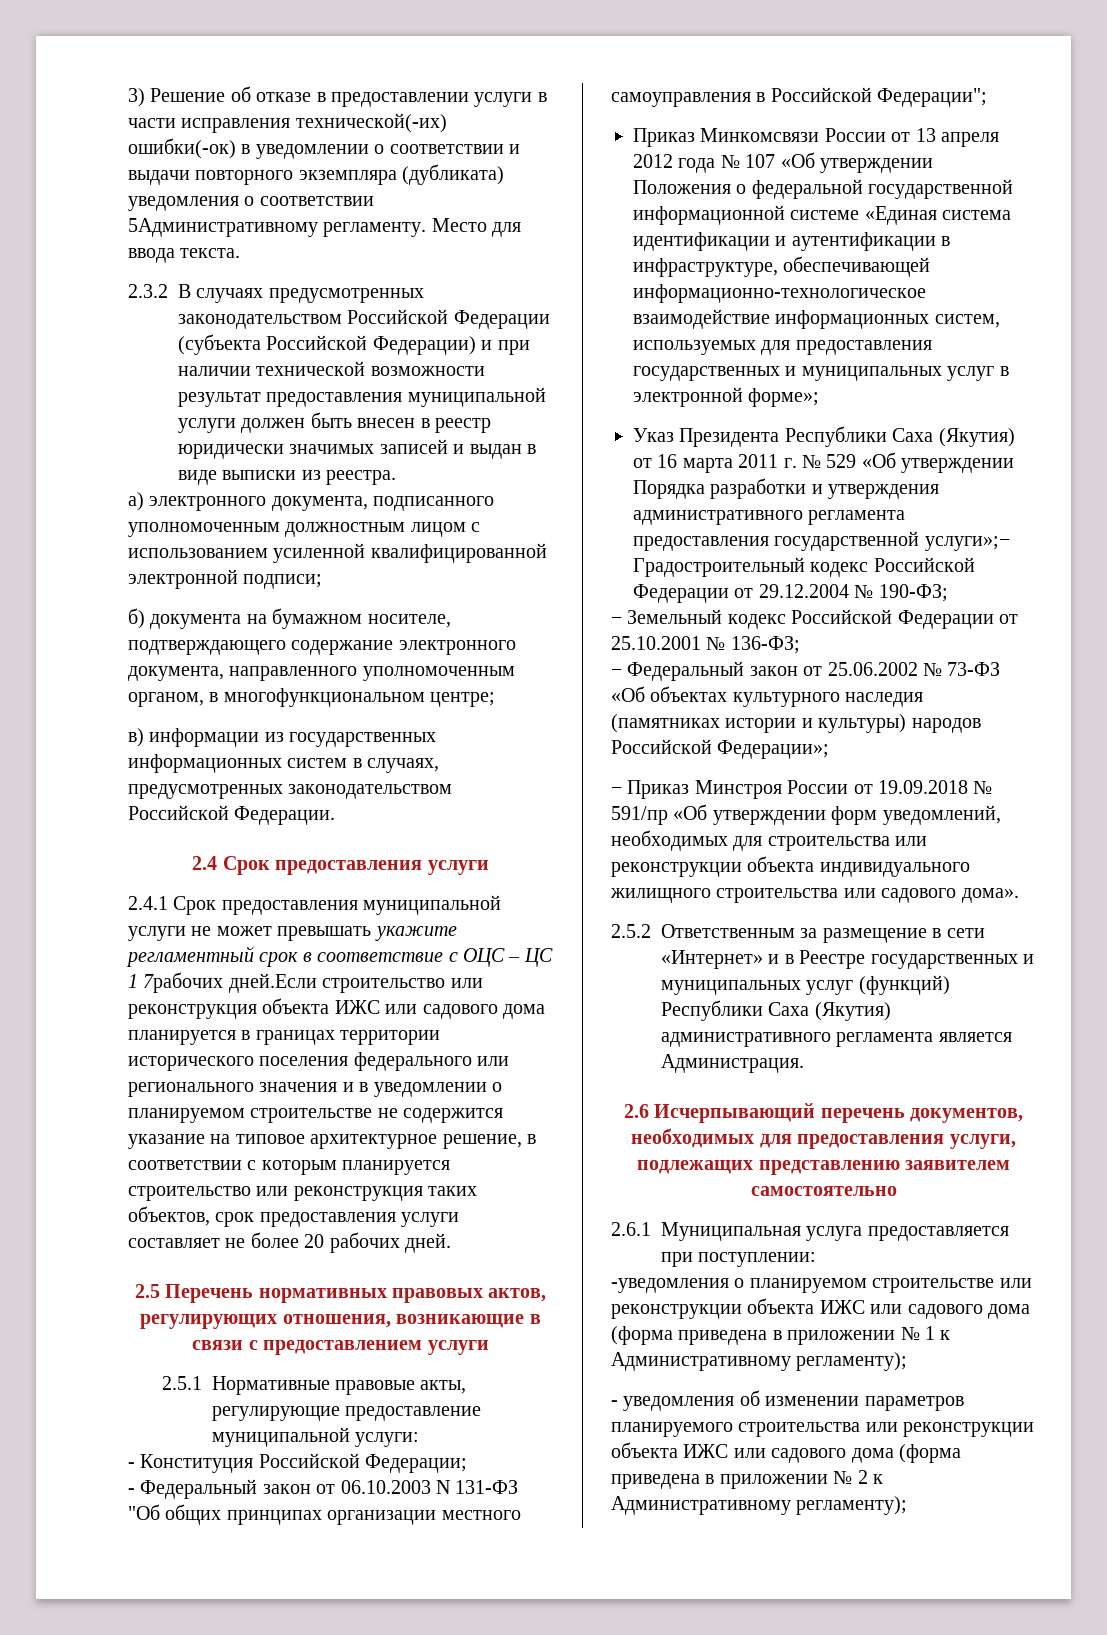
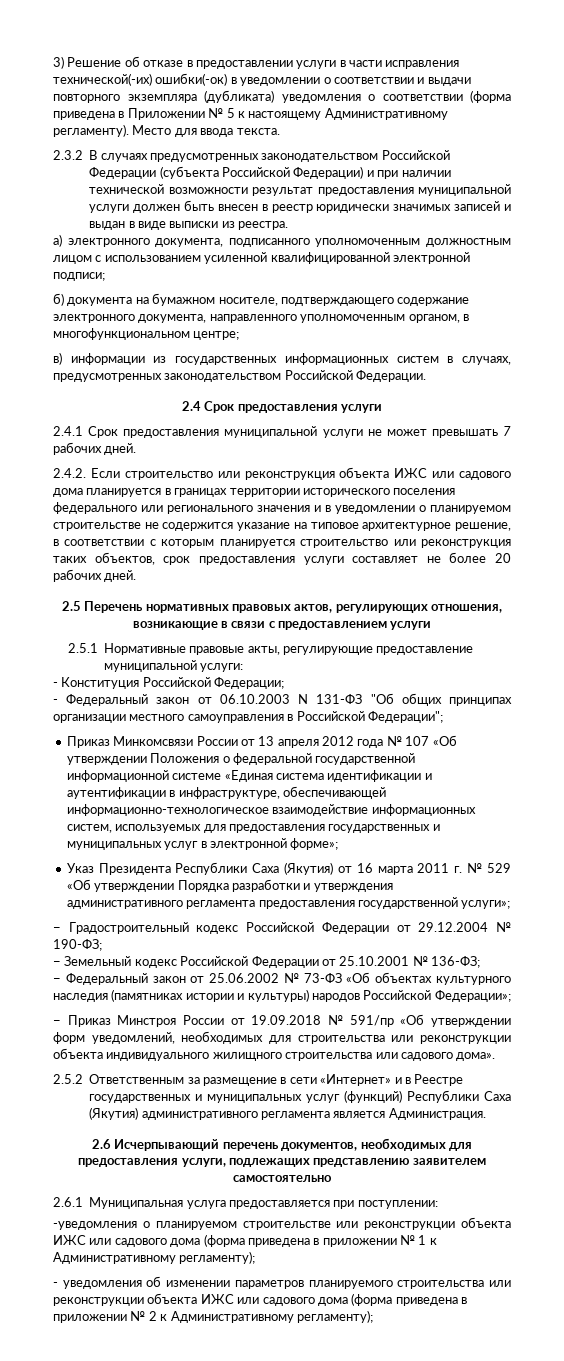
- 3) Решение об отказе в предоставлении услуги в части исправления технической(-их) ошибки(-ок) в уведомлении о соответствии и выдачи повторного экземпляра (дубликата) уведомления о соответствии 5Административному регламенту.
+ 3) Решение об отказе в предоставлении услуги в части исправления технической(-их) ошибки(-ок) в уведомлении о соответствии и выдачи повторного экземпляра (дубликата) уведомления о соответствии (форма приведена в Приложении № 5 к настоящему Административному регламенту).
- 2.4.1 Срок предоставления муниципальной услуги не может превышать укажите регламентный срок в соответствие с ОЦС – ЦС 1 7рабочих дней.Если строительство или реконструкция объекта ИЖС или садового дома планируется в границах территории исторического поселения федерального или регионального значения и в уведомлении о планируемом строительстве не содержится указание на типовое архитектурное решение, в соответствии с которым планируется строительство или реконструкция таких объектов, срок предоставления услуги составляет не более 20 рабочих дней.
+ 2.4.1 Срок предоставления муниципальной услуги не может превышать 7 рабочих дней.
+ 2.4.2. Если строительство или реконструкция объекта ИЖС или садового дома планируется в границах территории исторического поселения федерального или регионального значения и в уведомлении о планируемом строительстве не содержится указание на типовое архитектурное решение, в соответствии с которым планируется строительство или реконструкция таких объектов, срок предоставления услуги составляет не более 20 рабочих дней.
- Указ Президента Республики Саха (Якутия) от 16 марта 2011 г. № 529 «Об утверждении Порядка разработки и утверждения административного регламента предоставления государственной услуги»;− Градостроительный кодекс Российской Федерации от 29.12.2004 № 190-ФЗ;
+ Указ Президента Республики Саха (Якутия) от 16 марта 2011 г. № 529 «Об утверждении Порядка разработки и утверждения административного регламента предоставления государственной услуги»;
+ − Градостроительный кодекс Российской Федерации от 29.12.2004 № 190-ФЗ;

